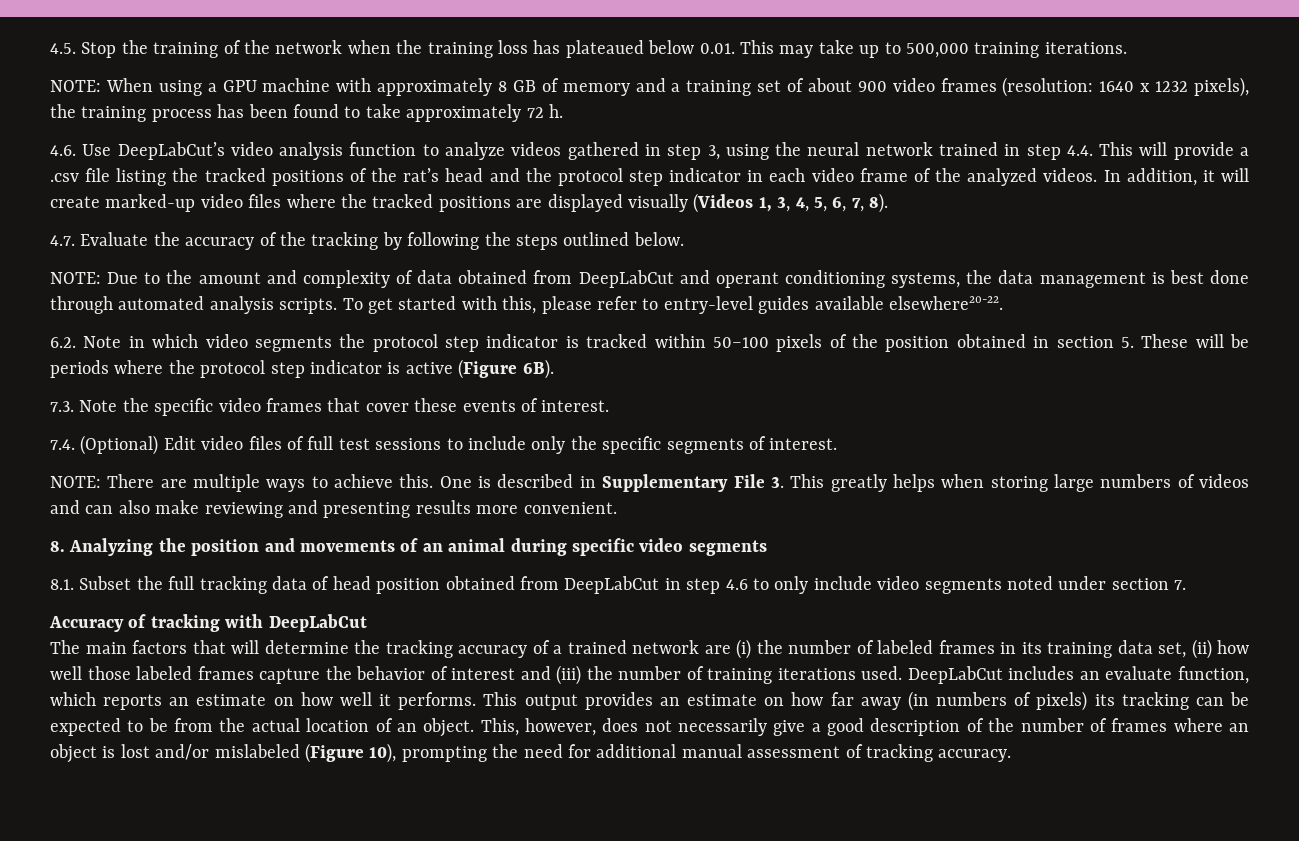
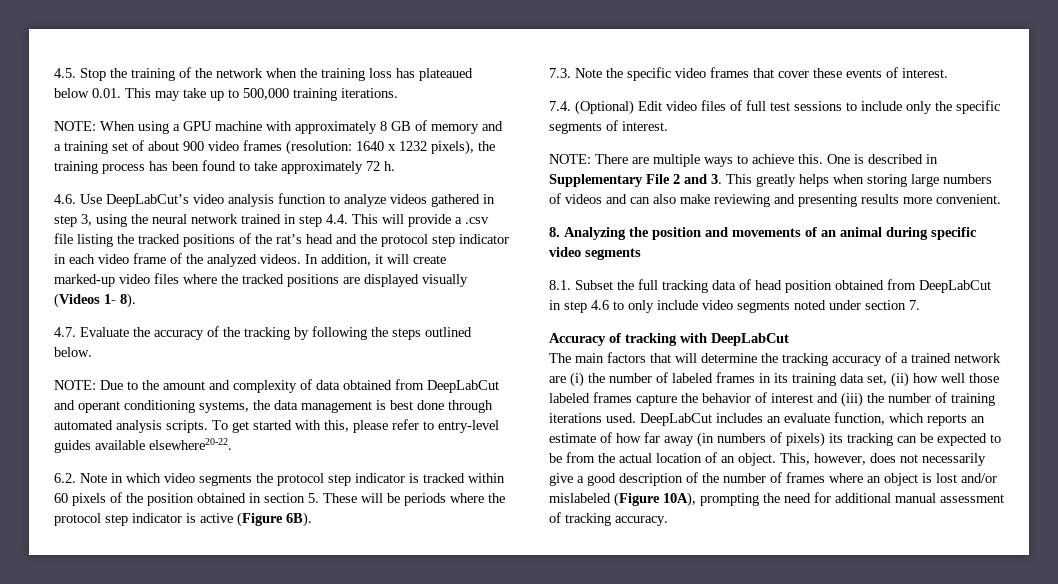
- In addition, it will create marked-up video files where the tracked positions are displayed visually (Videos 1, 3, 4, 5, 6, 7, 8).
+ In addition, it will create marked-up video files where the tracked positions are displayed visually (Videos 1- 8).
- 6.2. Note in which video segments the protocol step indicator is tracked within 50‒100 pixels of the position obtained in section 5. These will be periods where the protocol step indicator is active (Figure 6B).
+ 6.2. Note in which video segments the protocol step indicator is tracked within 60 pixels of the position obtained in section 5. These will be periods where the protocol step indicator is active (Figure 6B).
- One is described in Supplementary File 3. This greatly helps when storing large numbers of videos and can also make reviewing and presenting results more convenient.
+ One is described in Supplementary File 2 and 3. This greatly helps when storing large numbers of videos and can also make reviewing and presenting results more convenient.
- DeepLabCut includes an evaluate function, which reports an estimate on how well it performs. This output provides an estimate on how far away (in numbers of pixels) its tracking can be expected to be from the actual location of an object.
+ DeepLabCut includes an evaluate function, which reports an estimate of how far away (in numbers of pixels) its tracking can be expected to be from the actual location of an object.
- This, however, does not necessarily give a good description of the number of frames where an object is lost and/or mislabeled (Figure 10), prompting the need for additional manual assessment of tracking accuracy.
+ This, however, does not necessarily give a good description of the number of frames where an object is lost and/or mislabeled (Figure 10A), prompting the need for additional manual assessment of tracking accuracy.

